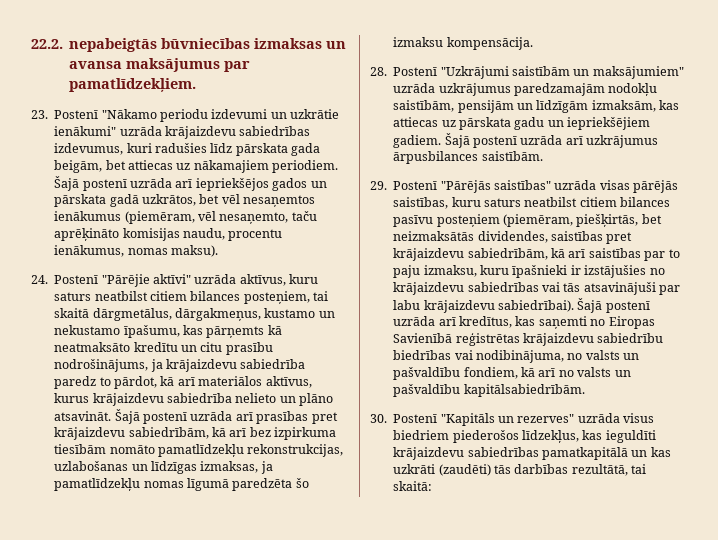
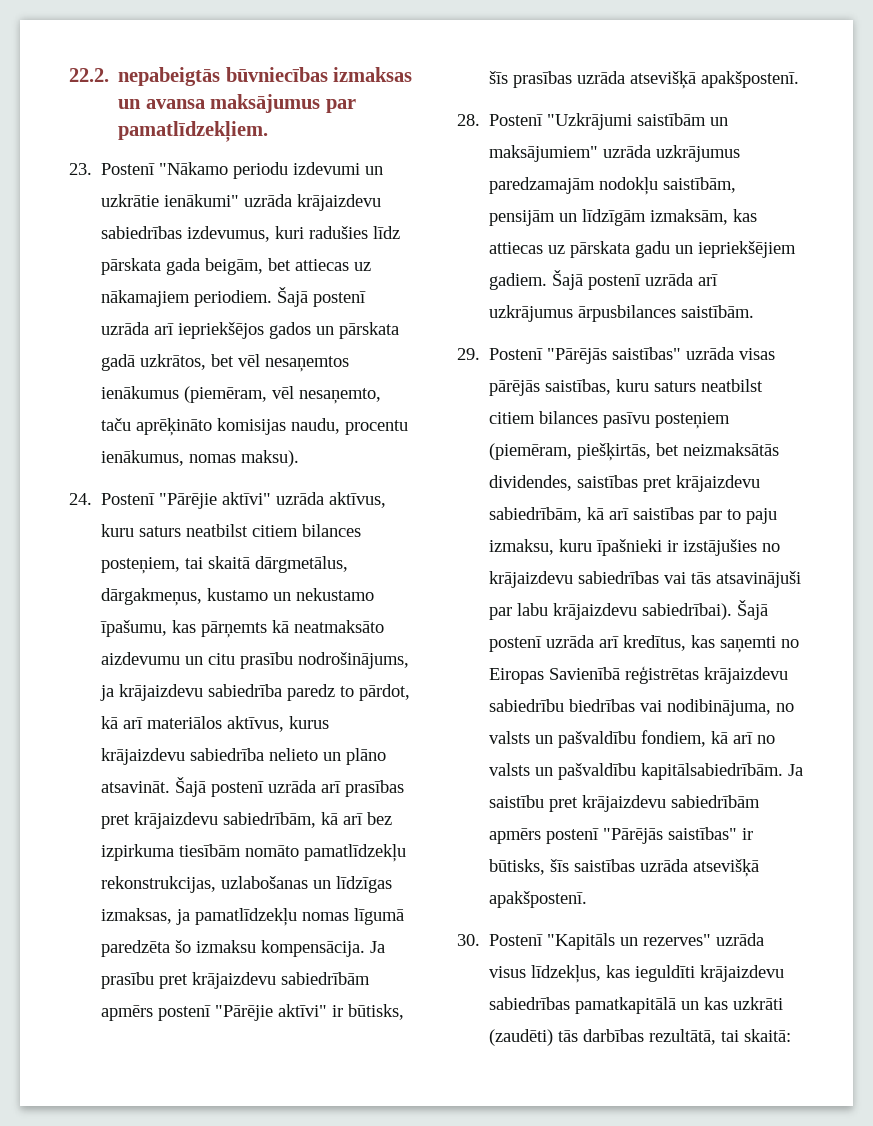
- 24. Postenī "Pārējie aktīvi" uzrāda aktīvus, kuru saturs neatbilst citiem bilances posteņiem, tai skaitā dārgmetālus, dārgakmeņus, kustamo un nekustamo īpašumu, kas pārņemts kā neatmaksāto kredītu un citu prasību nodrošinājums, ja krājaizdevu sabiedrība paredz to pārdot, kā arī materiālos aktīvus, kurus krājaizdevu sabiedrība nelieto un plāno atsavināt.
+ 24. Postenī "Pārējie aktīvi" uzrāda aktīvus, kuru saturs neatbilst citiem bilances posteņiem, tai skaitā dārgmetālus, dārgakmeņus, kustamo un nekustamo īpašumu, kas pārņemts kā neatmaksāto aizdevumu un citu prasību nodrošinājums, ja krājaizdevu sabiedrība paredz to pārdot, kā arī materiālos aktīvus, kurus krājaizdevu sabiedrība nelieto un plāno atsavināt.
+ Ja prasību pret krājaizdevu sabiedrībām apmērs postenī "Pārējie aktīvi" ir būtisks, šīs prasības uzrāda atsevišķā apakšpostenī.
+ Ja saistību pret krājaizdevu sabiedrībām apmērs postenī "Pārējās saistības" ir būtisks, šīs saistības uzrāda atsevišķā apakšpostenī.
- 30. Postenī "Kapitāls un rezerves" uzrāda visus biedriem piederošos līdzekļus, kas ieguldīti krājaizdevu sabiedrības pamatkapitālā un kas uzkrāti (zaudēti) tās darbības rezultātā, tai skaitā:
+ 30. Postenī "Kapitāls un rezerves" uzrāda visus līdzekļus, kas ieguldīti krājaizdevu sabiedrības pamatkapitālā un kas uzkrāti (zaudēti) tās darbības rezultātā, tai skaitā:

